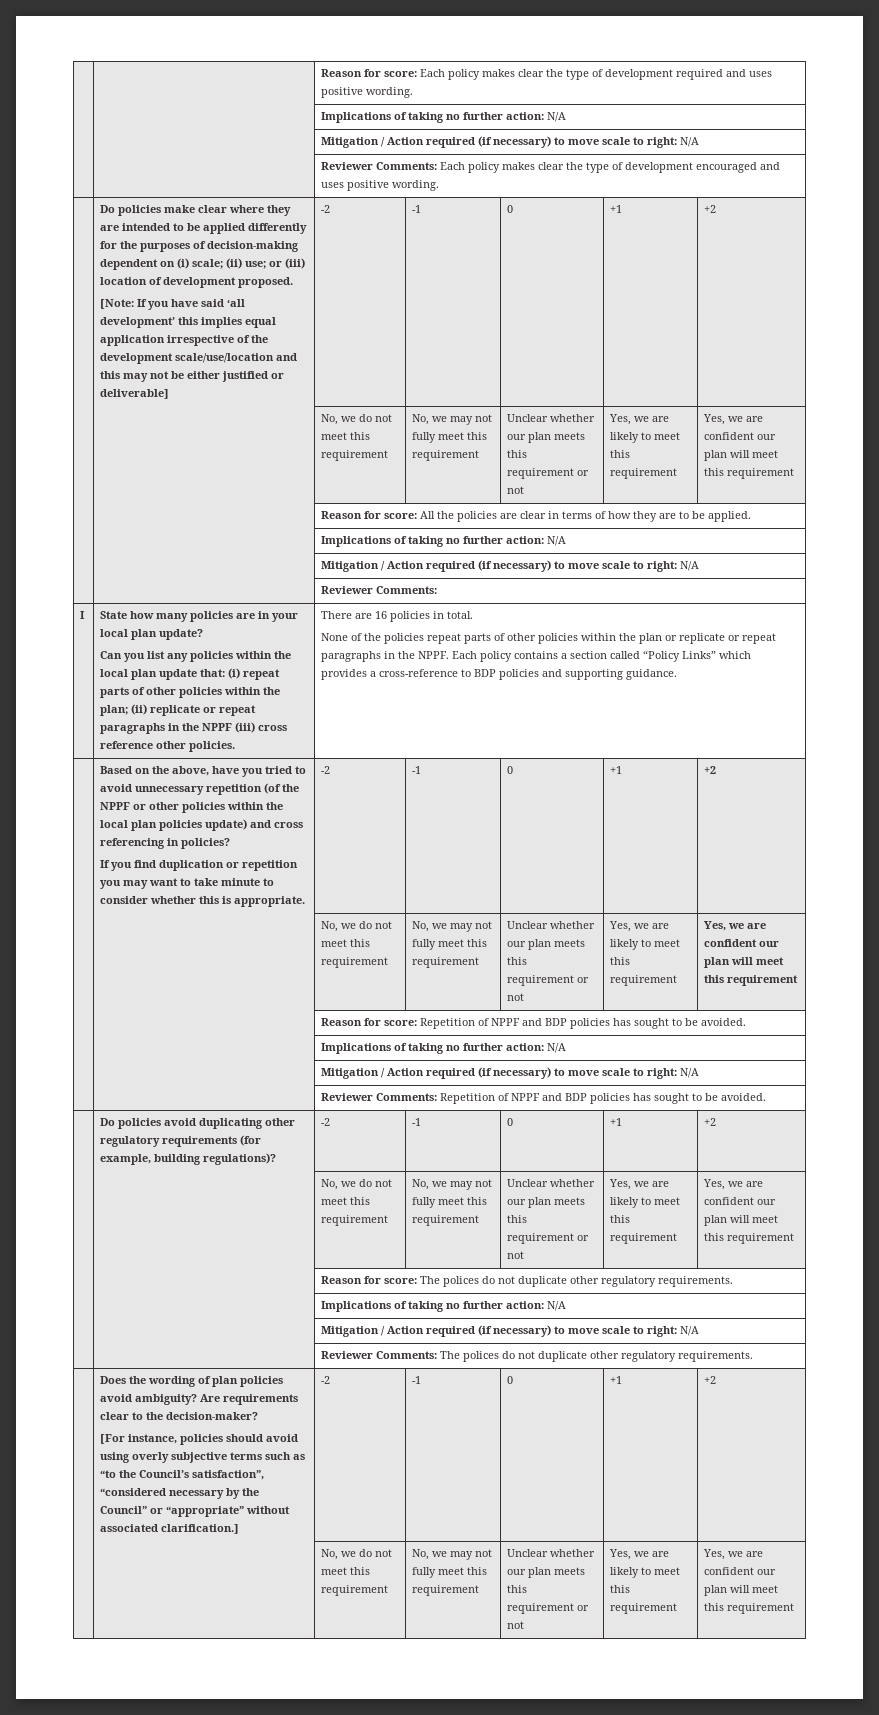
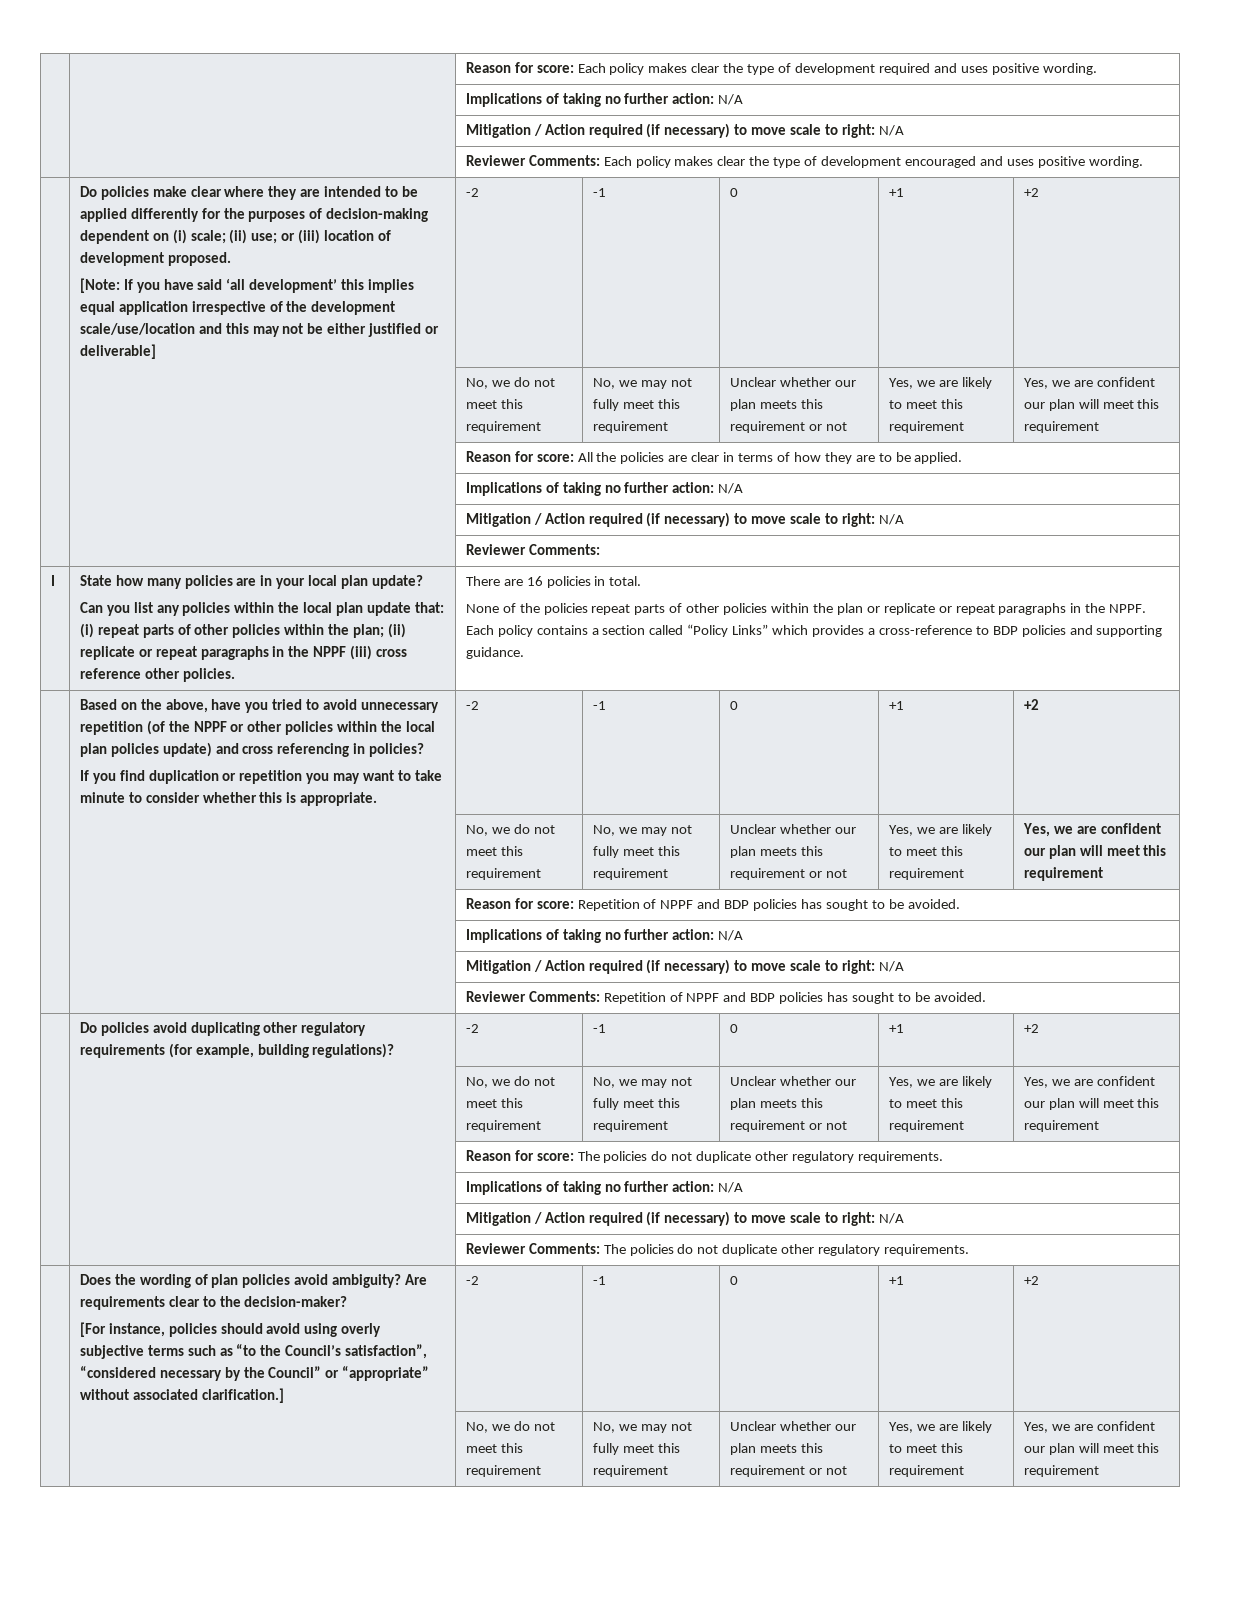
- | | Reason for score: The polices do not duplicate other regulatory requirements.
+ | | Reason for score: The policies do not duplicate other regulatory requirements.
- | | Reviewer Comments: The polices do not duplicate other regulatory requirements.
+ | | Reviewer Comments: The policies do not duplicate other regulatory requirements.

